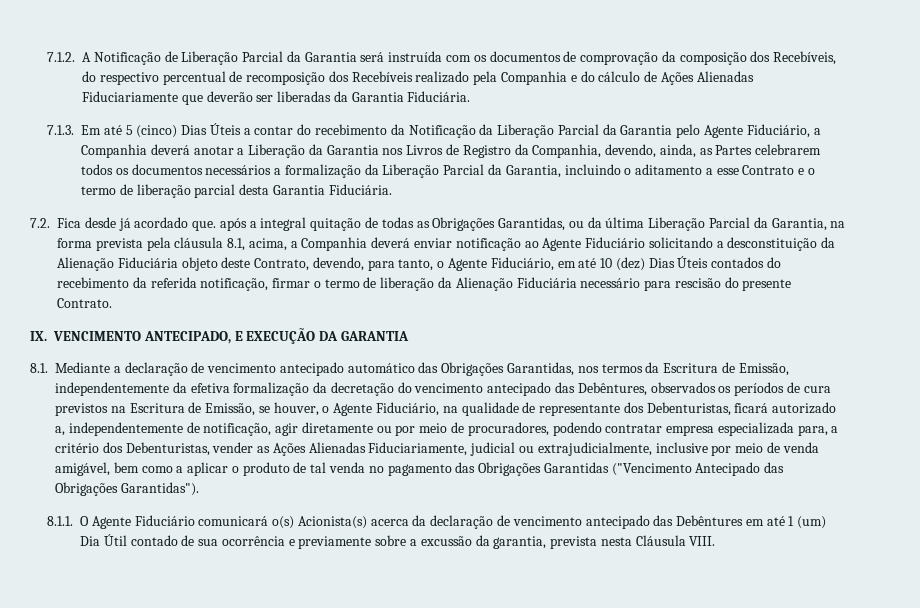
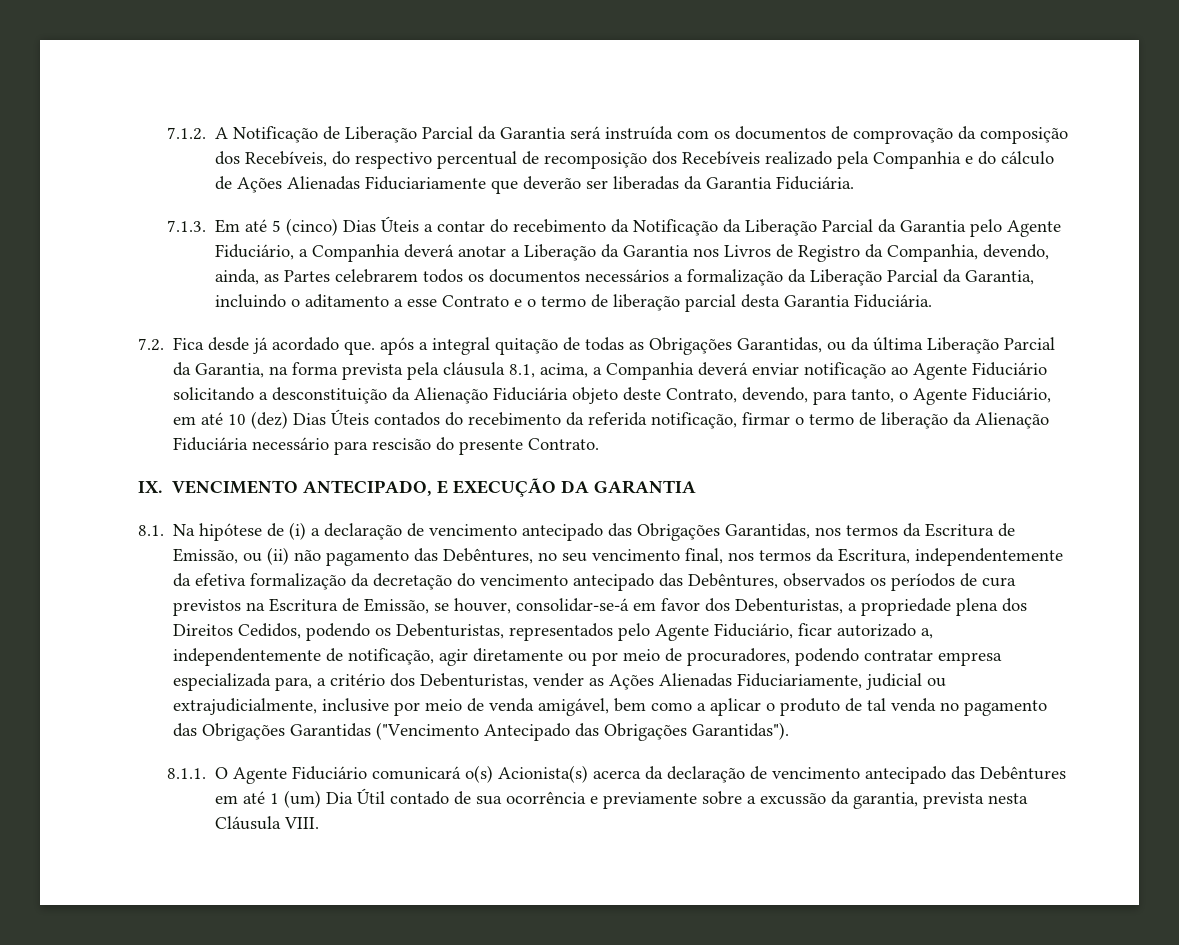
- 8.1. Mediante a declaração de vencimento antecipado automático das Obrigações Garantidas, nos termos da Escritura de Emissão, independentemente da efetiva formalização da decretação do vencimento antecipado das Debêntures, observados os períodos de cura previstos na Escritura de Emissão, se houver, o Agente Fiduciário, na qualidade de representante dos Debenturistas, ficará autorizado a, independentemente de notificação, agir diretamente ou por meio de procuradores, podendo contratar empresa especializada para, a critério dos Debenturistas, vender as Ações Alienadas Fiduciariamente, judicial ou extrajudicialmente, inclusive por meio de venda amigável, bem como a aplicar o produto de tal venda no pagamento das Obrigações Garantidas ("Vencimento Antecipado das Obrigações Garantidas").
+ 8.1. Na hipótese de (i) a declaração de vencimento antecipado das Obrigações Garantidas, nos termos da Escritura de Emissão, ou (ii) não pagamento das Debêntures, no seu vencimento final, nos termos da Escritura, independentemente da efetiva formalização da decretação do vencimento antecipado das Debêntures, observados os períodos de cura previstos na Escritura de Emissão, se houver, consolidar-se-á em favor dos Debenturistas, a propriedade plena dos Direitos Cedidos, podendo os Debenturistas, representados pelo Agente Fiduciário, ficar autorizado a, independentemente de notificação, agir diretamente ou por meio de procuradores, podendo contratar empresa especializada para, a critério dos Debenturistas, vender as Ações Alienadas Fiduciariamente, judicial ou extrajudicialmente, inclusive por meio de venda amigável, bem como a aplicar o produto de tal venda no pagamento das Obrigações Garantidas ("Vencimento Antecipado das Obrigações Garantidas").

